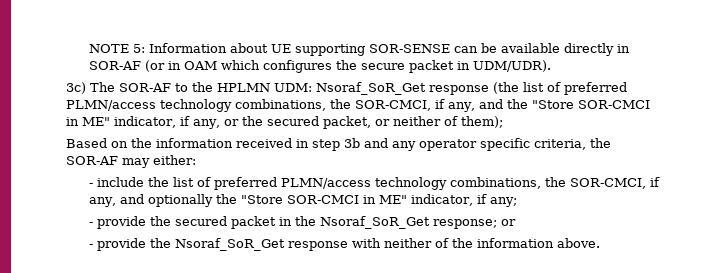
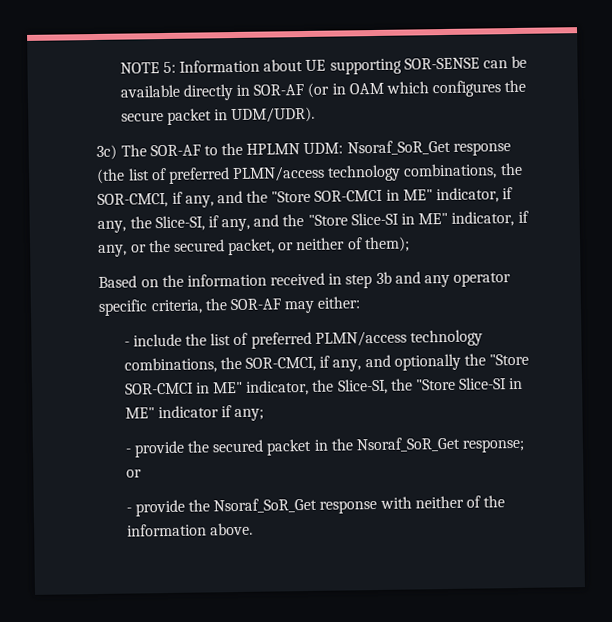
- 3c) The SOR-AF to the HPLMN UDM: Nsoraf_SoR_Get response (the list of preferred PLMN/access technology combinations, the SOR-CMCI, if any, and the "Store SOR-CMCI in ME" indicator, if any, or the secured packet, or neither of them);
+ 3c) The SOR-AF to the HPLMN UDM: Nsoraf_SoR_Get response (the list of preferred PLMN/access technology combinations, the SOR-CMCI, if any, and the "Store SOR-CMCI in ME" indicator, if any, the Slice-SI, if any, and the "Store Slice-SI in ME" indicator, if any, or the secured packet, or neither of them);
- - include the list of preferred PLMN/access technology combinations, the SOR-CMCI, if any, and optionally the "Store SOR-CMCI in ME" indicator, if any;
+ - include the list of preferred PLMN/access technology combinations, the SOR-CMCI, if any, and optionally the "Store SOR-CMCI in ME" indicator, the Slice-SI, the "Store Slice-SI in ME" indicator if any;

